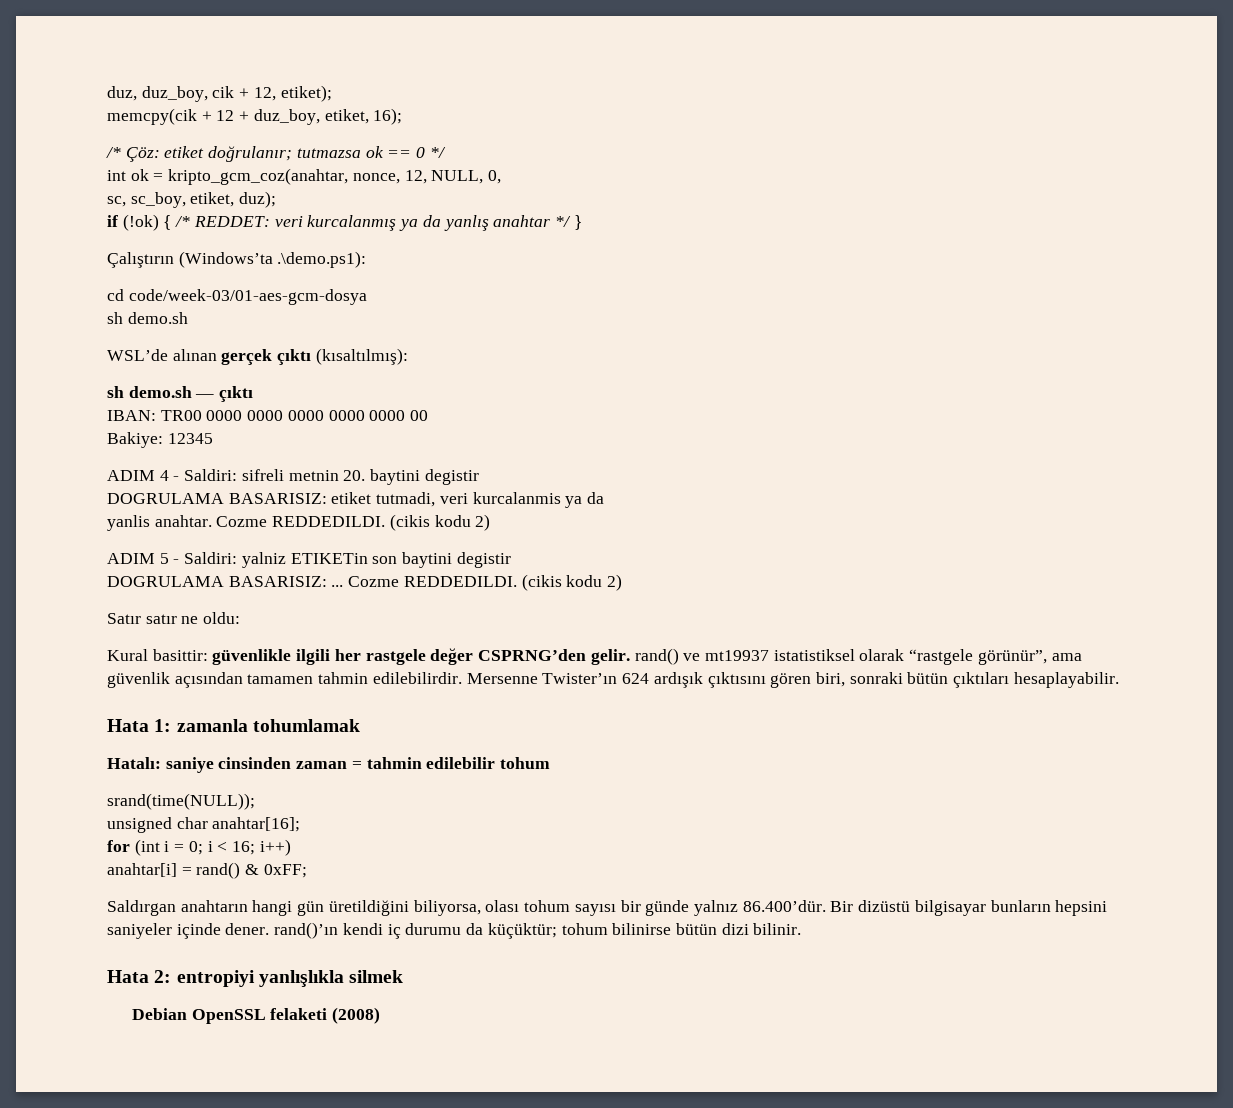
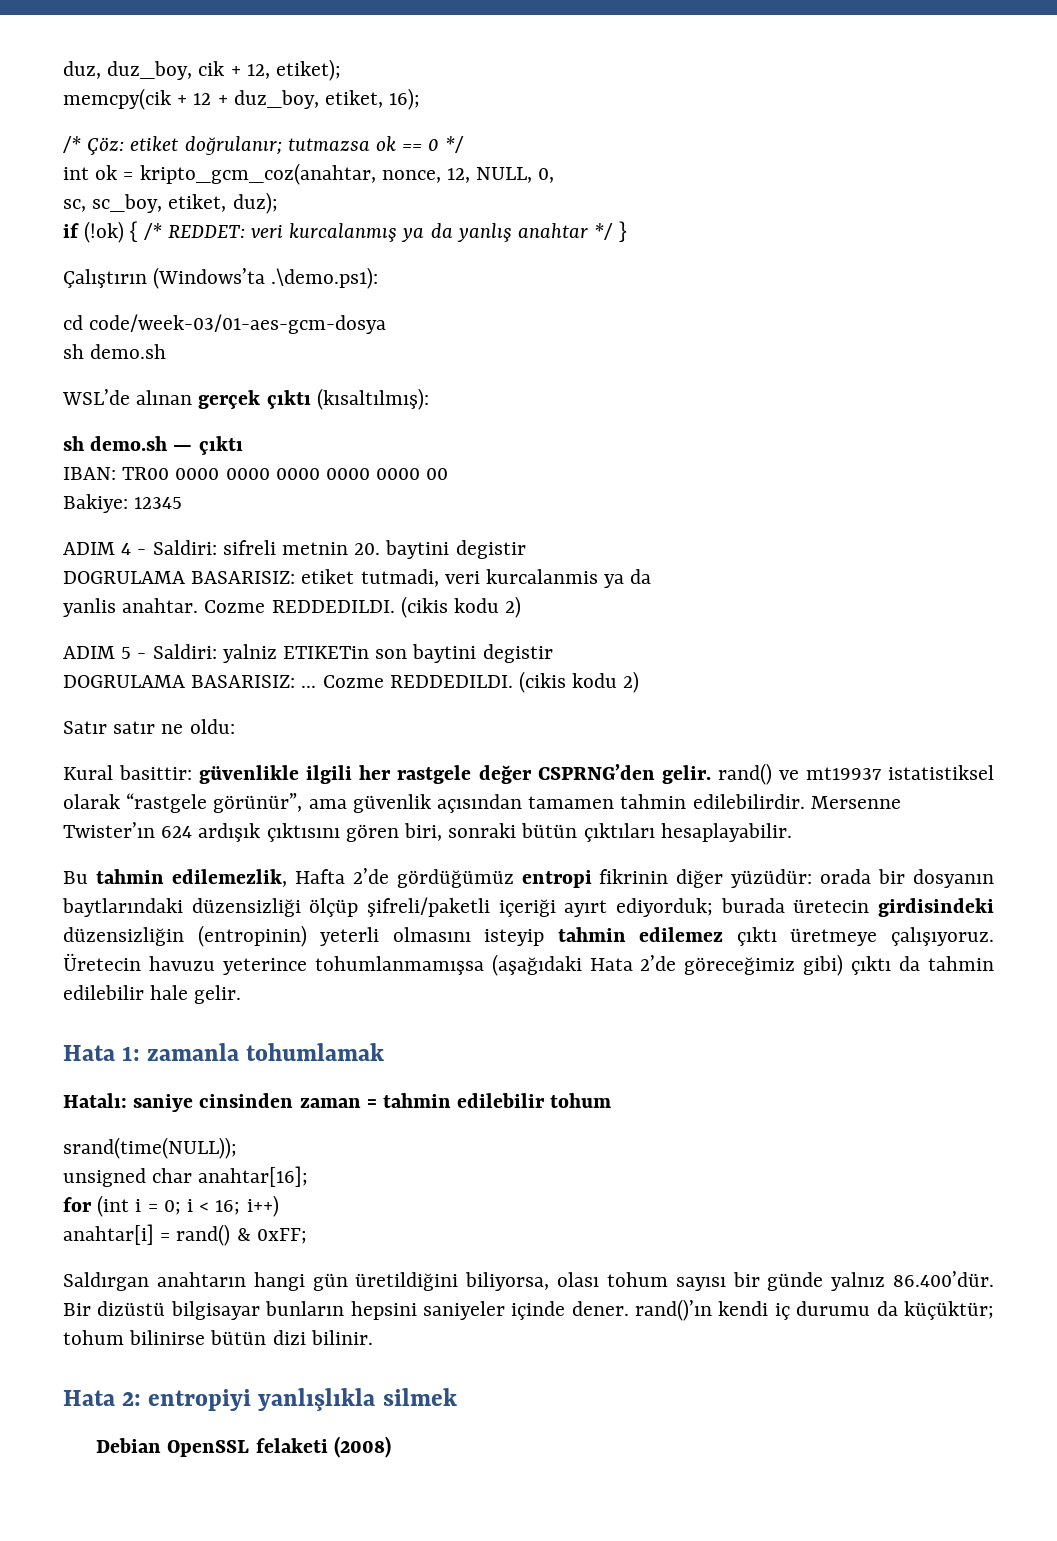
+ Bu tahmin edilemezlik, Hafta 2’de gördüğümüz entropi fikrinin diğer yüzüdür: orada bir dosyanın baytlarındaki düzensizliği ölçüp şifreli/paketli içeriği ayırt ediyorduk; burada üretecin girdisindeki düzensizliğin (entropinin) yeterli olmasını isteyip tahmin edilemez çıktı üretmeye çalışıyoruz. Üretecin havuzu yeterince tohumlanmamışsa (aşağıdaki Hata 2’de göreceğimiz gibi) çıktı da tahmin edilebilir hale gelir.

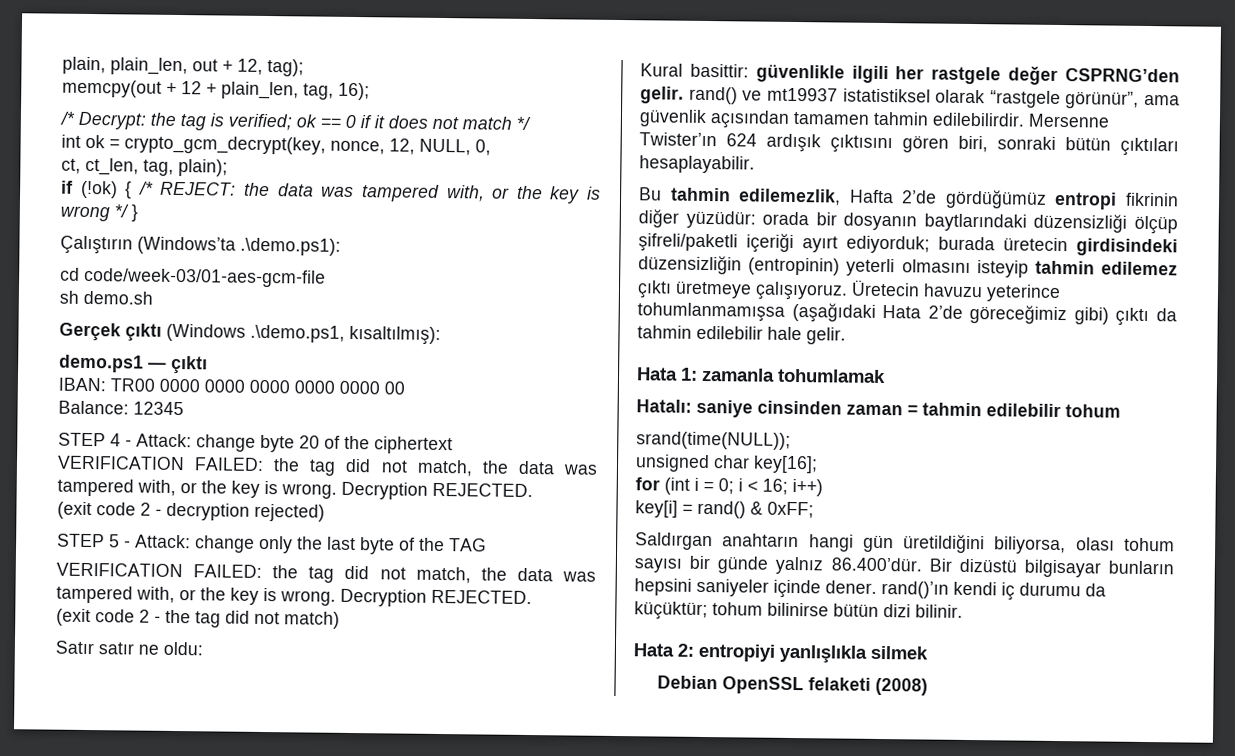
- duz, duz_boy, cik + 12, etiket);
- memcpy(cik + 12 + duz_boy, etiket, 16);
+ plain, plain_len, out + 12, tag);
+ memcpy(out + 12 + plain_len, tag, 16);
- /* Çöz: etiket doğrulanır; tutmazsa ok == 0 */
+ /* Decrypt: the tag is verified; ok == 0 if it does not match */
- int ok = kripto_gcm_coz(anahtar, nonce, 12, NULL, 0,
+ int ok = crypto_gcm_decrypt(key, nonce, 12, NULL, 0,
- sc, sc_boy, etiket, duz);
+ ct, ct_len, tag, plain);
- if (!ok) { /* REDDET: veri kurcalanmış ya da yanlış anahtar */ }
+ if (!ok) { /* REJECT: the data was tampered with, or the key is wrong */ }
- cd code/week-03/01-aes-gcm-dosya
+ cd code/week-03/01-aes-gcm-file
- WSL’de alınan gerçek çıktı (kısaltılmış):
- sh demo.sh — çıktı
+ Gerçek çıktı (Windows .\demo.ps1, kısaltılmış):
+ demo.ps1 — çıktı
- Bakiye: 12345
+ Balance: 12345
- ADIM 4 - Saldiri: sifreli metnin 20. baytini degistir
- DOGRULAMA BASARISIZ: etiket tutmadi, veri kurcalanmis ya da
- yanlis anahtar. Cozme REDDEDILDI. (cikis kodu 2)
- ADIM 5 - Saldiri: yalniz ETIKETin son baytini degistir
- DOGRULAMA BASARISIZ: ... Cozme REDDEDILDI. (cikis kodu 2)
+ STEP 4 - Attack: change byte 20 of the ciphertext
+ VERIFICATION FAILED: the tag did not match, the data was tampered with, or the key is wrong. Decryption REJECTED.
+ (exit code 2 - decryption rejected)
+ STEP 5 - Attack: change only the last byte of the TAG
+ VERIFICATION FAILED: the tag did not match, the data was tampered with, or the key is wrong. Decryption REJECTED.
+ (exit code 2 - the tag did not match)
- unsigned char anahtar[16];
+ unsigned char key[16];
- anahtar[i] = rand() & 0xFF;
+ key[i] = rand() & 0xFF;

